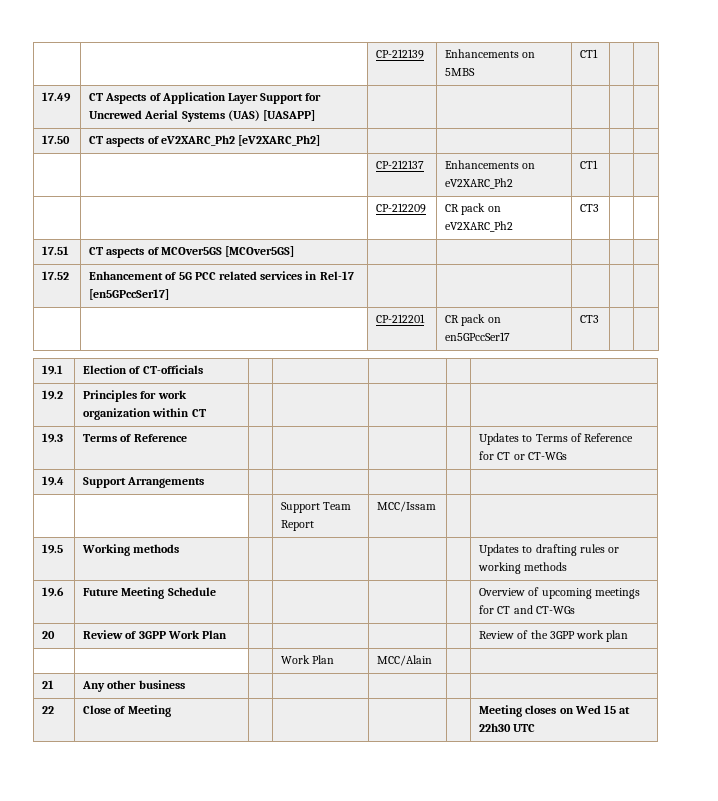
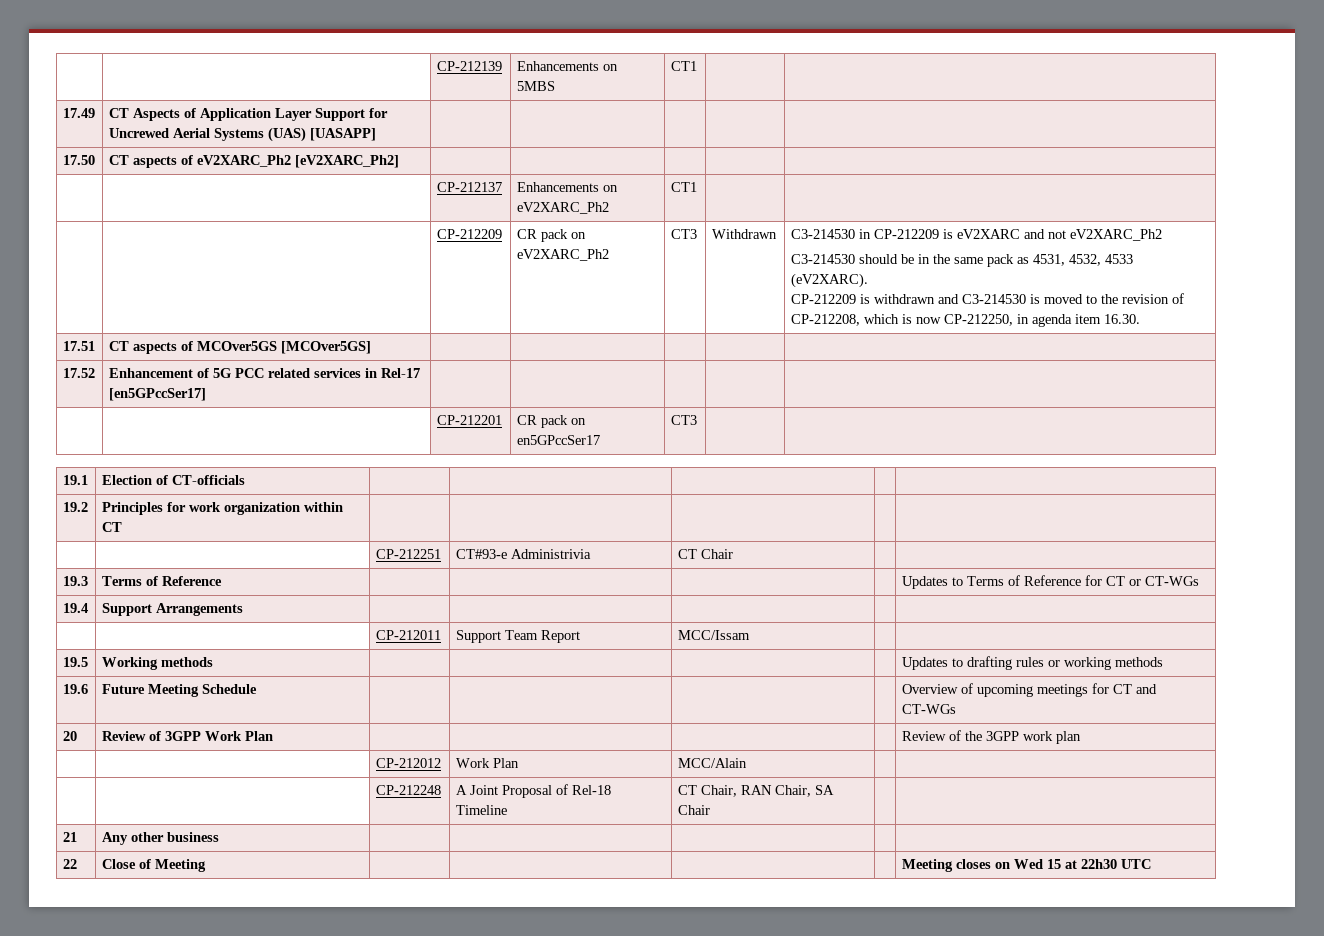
+ Withdrawn | C3-214530 in CP-212209 is eV2XARC and not eV2XARC_Ph2
+ C3-214530 should be in the same pack as 4531, 4532, 4533 (eV2XARC).
+ CP-212209 is withdrawn and C3-214530 is moved to the revision of CP-212208, which is now CP-212250, in agenda item 16.30.
+ | | CP-212251 | CT#93-e Administrivia | CT Chair | |
- | | | Support Team Report | MCC/Issam | |
+ | | CP-212011 | Support Team Report | MCC/Issam | |
- | | | Work Plan | MCC/Alain | |
+ | | CP-212012 | Work Plan | MCC/Alain | |
+ | | CP-212248 | A Joint Proposal of Rel-18 Timeline | CT Chair, RAN Chair, SA Chair | |

